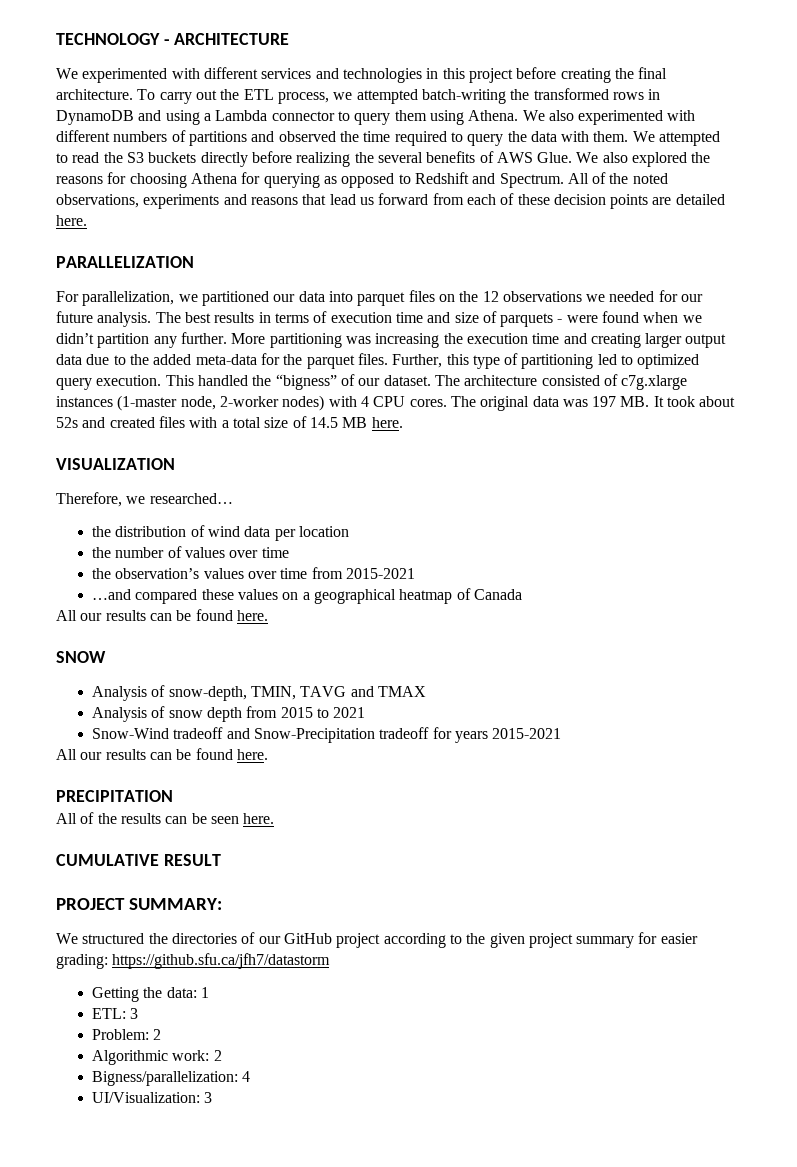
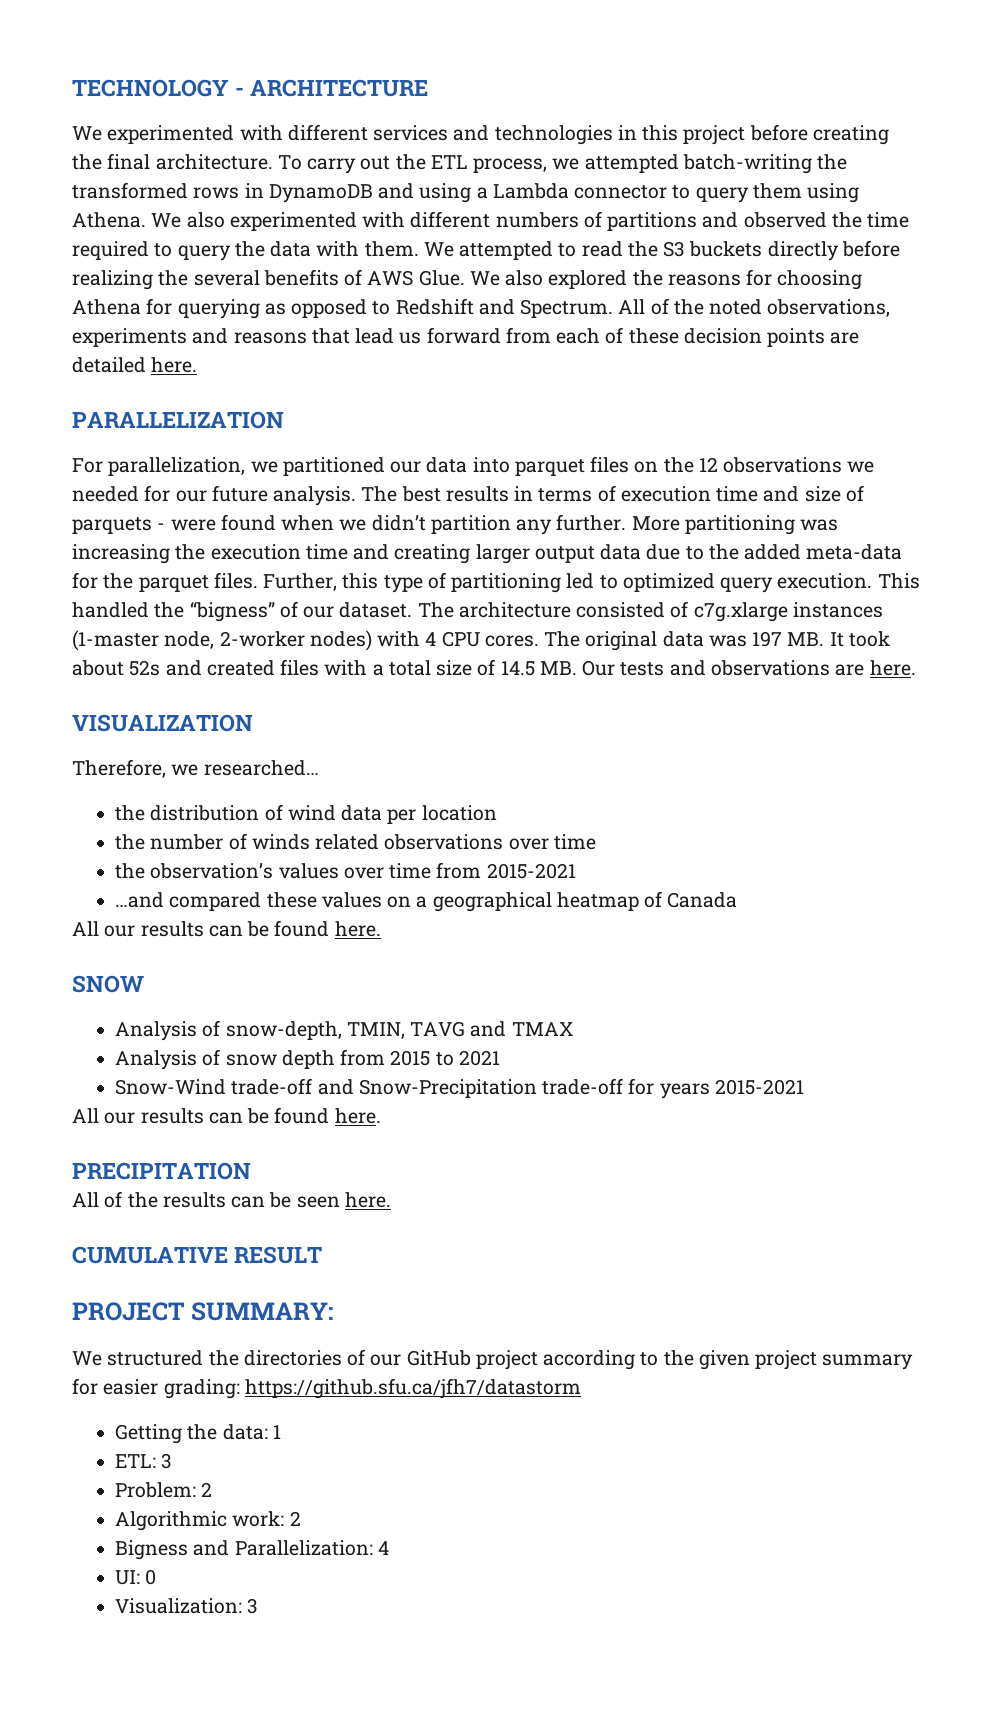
- The original data was 197 MB. It took about 52s and created files with a total size of 14.5 MB here.
+ The original data was 197 MB. It took about 52s and created files with a total size of 14.5 MB. Our tests and observations are here.
- the number of values over time
+ the number of winds related observations over time
- Snow-Wind tradeoff and Snow-Precipitation tradeoff for years 2015-2021
+ Snow-Wind trade-off and Snow-Precipitation trade-off for years 2015-2021
- Bigness/parallelization: 4
- UI/Visualization: 3
+ Bigness and Parallelization: 4
+ UI: 0
+ Visualization: 3

